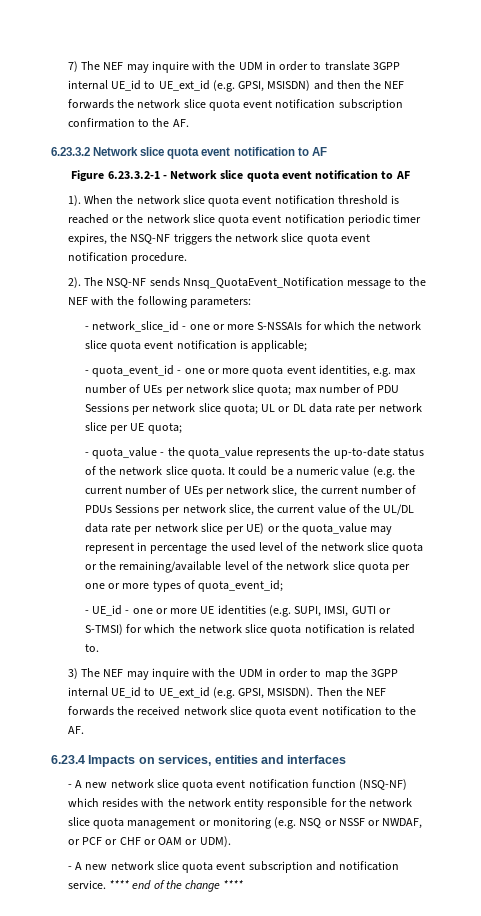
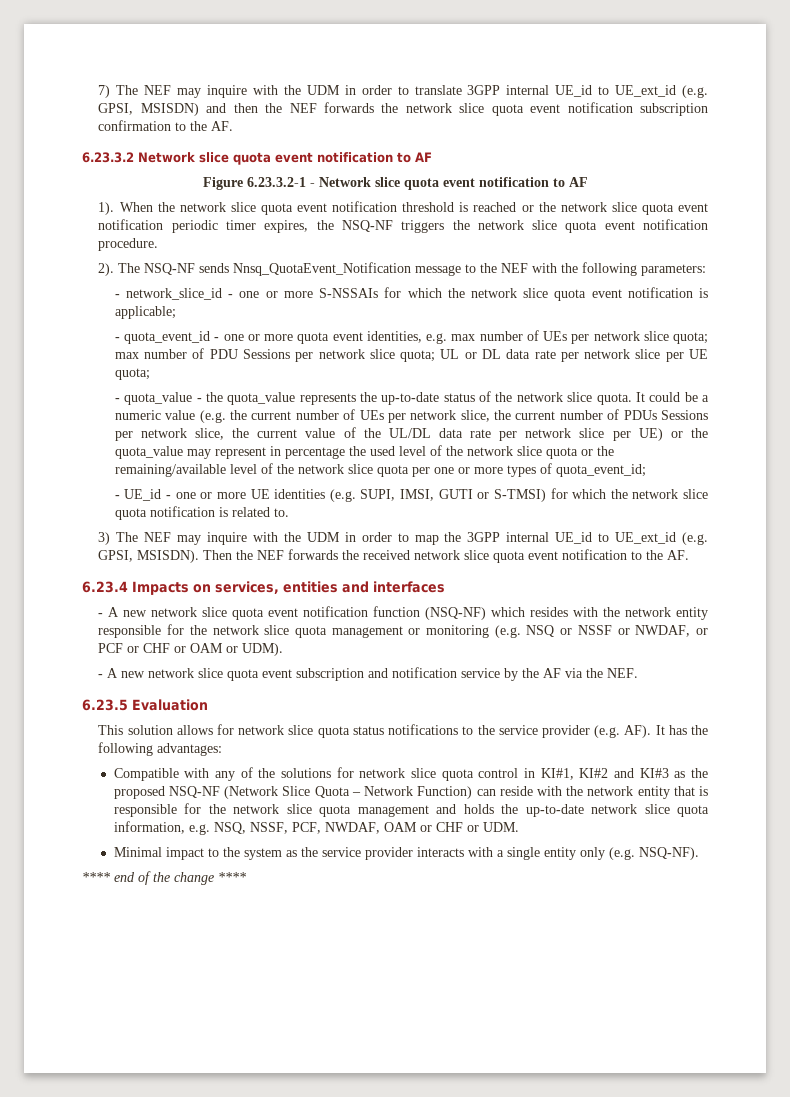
- - A new network slice quota event subscription and notification service. **** end of the change ****
+ - A new network slice quota event subscription and notification service by the AF via the NEF.
+ 6.23.5 Evaluation
+ This solution allows for network slice quota status notifications to the service provider (e.g. AF). It has the following advantages:
+ Compatible with any of the solutions for network slice quota control in KI#1, KI#2 and KI#3 as the proposed NSQ-NF (Network Slice Quota – Network Function) can reside with the network entity that is responsible for the network slice quota management and holds the up-to-date network slice quota information, e.g. NSQ, NSSF, PCF, NWDAF, OAM or CHF or UDM.
+ Minimal impact to the system as the service provider interacts with a single entity only (e.g. NSQ-NF).
+ **** end of the change ****

